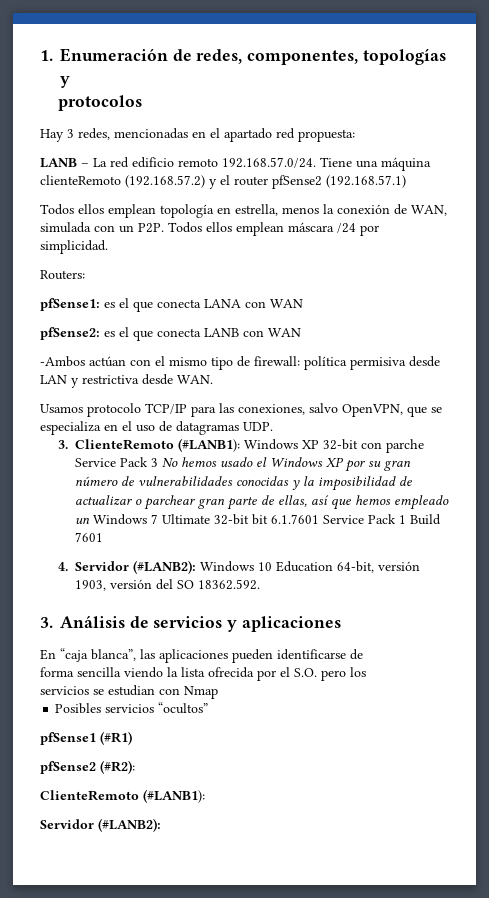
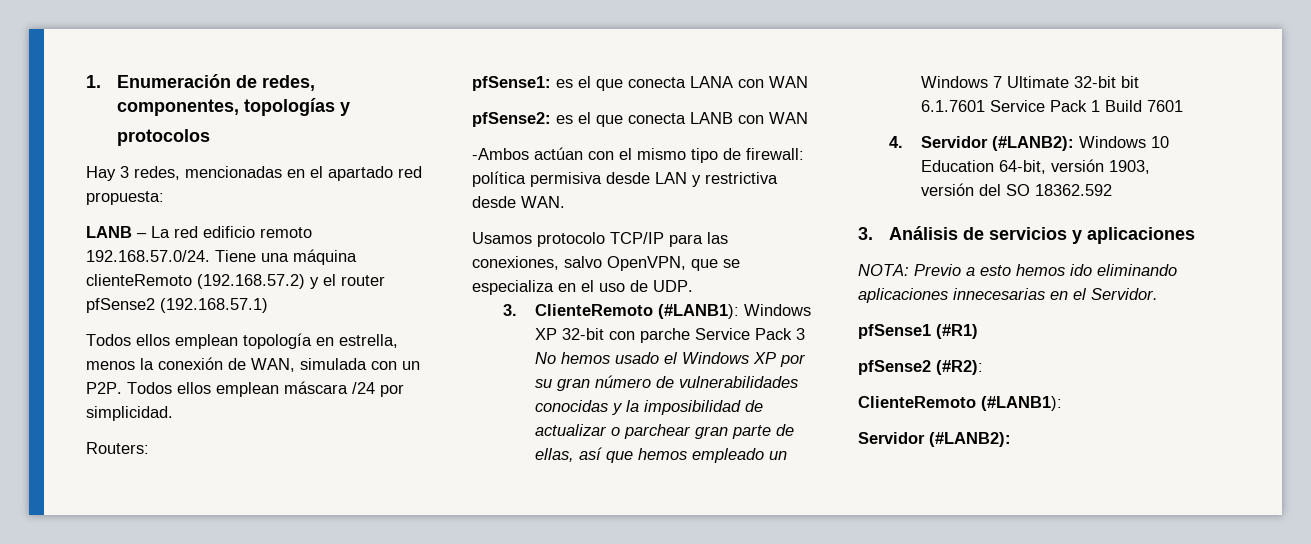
- Usamos protocolo TCP/IP para las conexiones, salvo OpenVPN, que se especializa en el uso de datagramas UDP.
+ Usamos protocolo TCP/IP para las conexiones, salvo OpenVPN, que se especializa en el uso de UDP.
- 4. Servidor (#LANB2): Windows 10 Education 64-bit, versión 1903, versión del SO 18362.592.
+ 4. Servidor (#LANB2): Windows 10 Education 64-bit, versión 1903, versión del SO 18362.592
- En “caja blanca”, las aplicaciones pueden identificarse de
- forma sencilla viendo la lista ofrecida por el S.O. pero los
- servicios se estudian con Nmap
- Posibles servicios “ocultos”
+ NOTA: Previo a esto hemos ido eliminando aplicaciones innecesarias en el Servidor.

